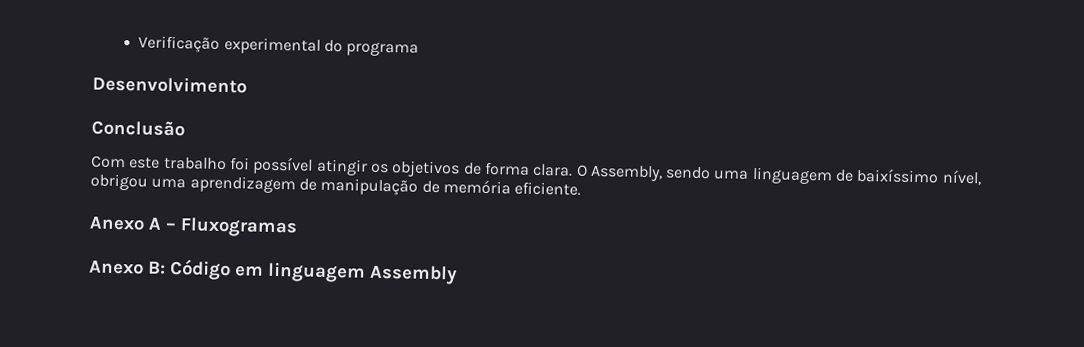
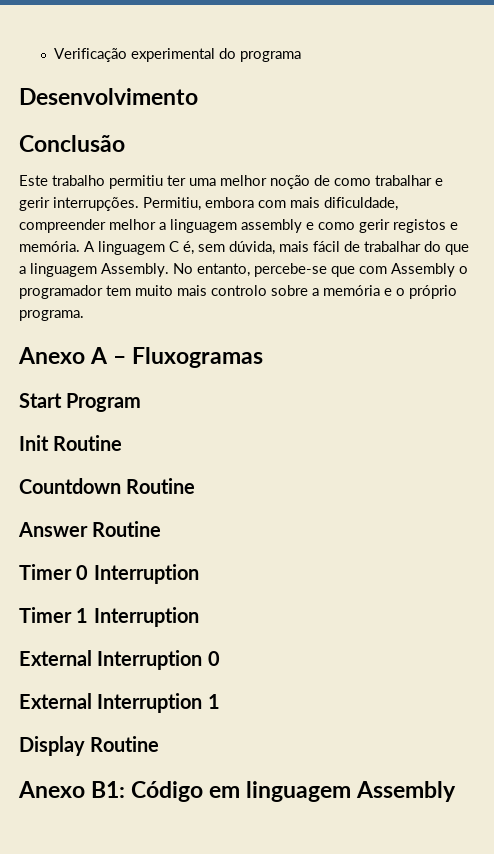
- Com este trabalho foi possível atingir os objetivos de forma clara. O Assembly, sendo uma linguagem de baixíssimo nível, obrigou uma aprendizagem de manipulação de memória eficiente.
+ Este trabalho permitiu ter uma melhor noção de como trabalhar e gerir interrupções. Permitiu, embora com mais dificuldade, compreender melhor a linguagem assembly e como gerir registos e memória. A linguagem C é, sem dúvida, mais fácil de trabalhar do que a linguagem Assembly. No entanto, percebe-se que com Assembly o programador tem muito mais controlo sobre a memória e o próprio programa.
  Anexo A – Fluxogramas
- Anexo B: Código em linguagem Assembly
+ Start Program
+ Init Routine
+ Countdown Routine
+ Answer Routine
+ Timer 0 Interruption
+ Timer 1 Interruption
+ External Interruption 0
+ External Interruption 1
+ Display Routine
+ Anexo B1: Código em linguagem Assembly

